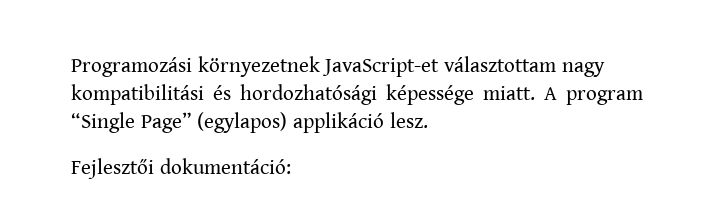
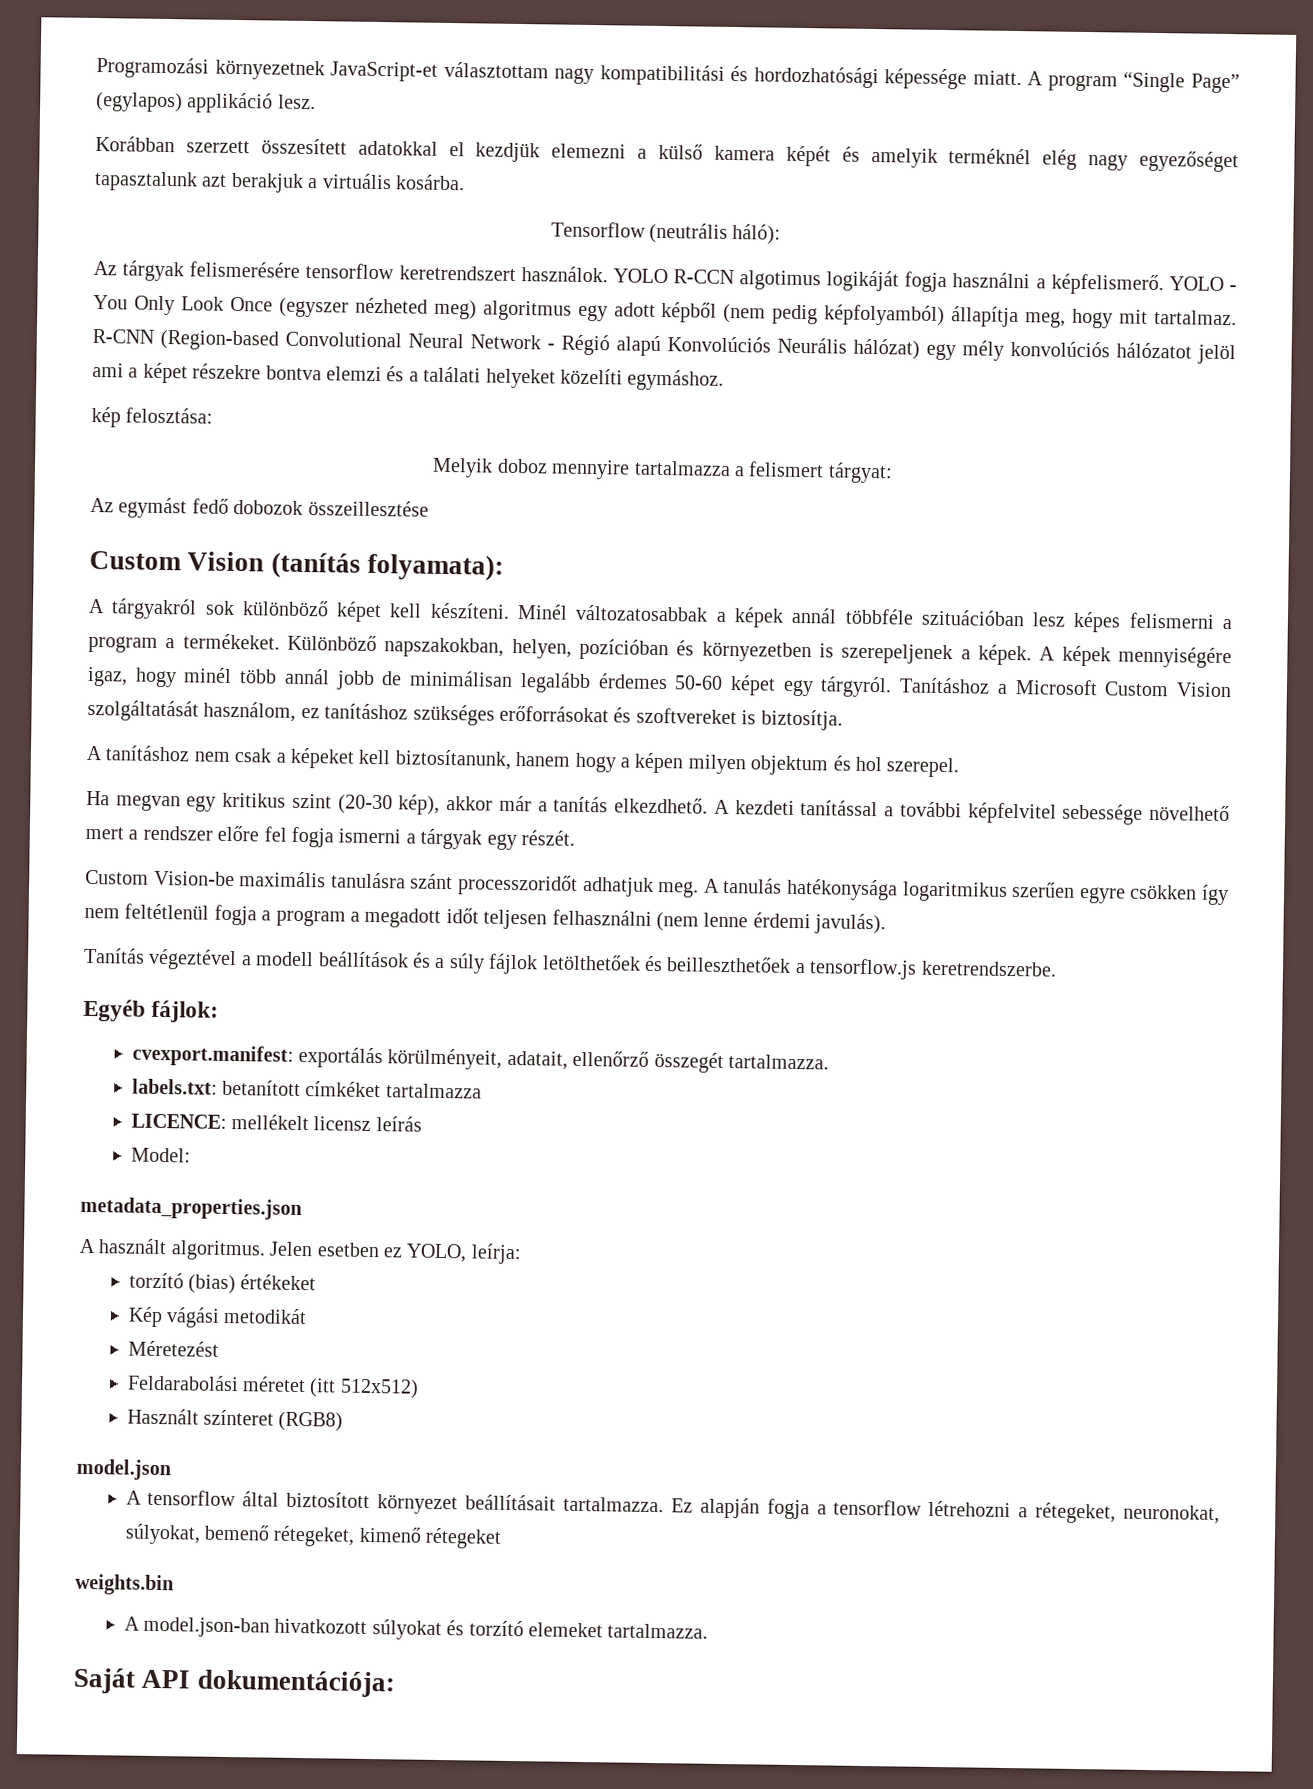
- Fejlesztői dokumentáció:
+ Korábban szerzett összesített adatokkal el kezdjük elemezni a külső kamera képét és amelyik terméknél elég nagy egyezőséget tapasztalunk azt berakjuk a virtuális kosárba.
+ Tensorflow (neutrális háló):
+ Az tárgyak felismerésére tensorflow keretrendszert használok. YOLO R-CCN algotimus logikáját fogja használni a képfelismerő. YOLO - You Only Look Once (egyszer nézheted meg) algoritmus egy adott képből (nem pedig képfolyamból) állapítja meg, hogy mit tartalmaz. R-CNN (Region-based Convolutional Neural Network - Régió alapú Konvolúciós Neurális hálózat) egy mély konvolúciós hálózatot jelöl ami a képet részekre bontva elemzi és a találati helyeket közelíti egymáshoz.
+ kép felosztása:
+ Melyik doboz mennyire tartalmazza a felismert tárgyat:
+ Az egymást fedő dobozok összeillesztése
+ Custom Vision (tanítás folyamata):
+ A tárgyakról sok különböző képet kell készíteni. Minél változatosabbak a képek annál többféle szituációban lesz képes felismerni a program a termékeket. Különböző napszakokban, helyen, pozícióban és környezetben is szerepeljenek a képek. A képek mennyiségére igaz, hogy minél több annál jobb de minimálisan legalább érdemes 50-60 képet egy tárgyról. Tanításhoz a Microsoft Custom Vision szolgáltatását használom, ez tanításhoz szükséges erőforrásokat és szoftvereket is biztosítja.
+ A tanításhoz nem csak a képeket kell biztosítanunk, hanem hogy a képen milyen objektum és hol szerepel.
+ Ha megvan egy kritikus szint (20-30 kép), akkor már a tanítás elkezdhető. A kezdeti tanítással a további képfelvitel sebessége növelhető mert a rendszer előre fel fogja ismerni a tárgyak egy részét.
+ Custom Vision-be maximális tanulásra szánt processzoridőt adhatjuk meg. A tanulás hatékonysága logaritmikus szerűen egyre csökken így nem feltétlenül fogja a program a megadott időt teljesen felhasználni (nem lenne érdemi javulás).
+ Tanítás végeztével a modell beállítások és a súly fájlok letölthetőek és beilleszthetőek a tensorflow.js keretrendszerbe.
+ Egyéb fájlok:
+ cvexport.manifest: exportálás körülményeit, adatait, ellenőrző összegét tartalmazza.
+ labels.txt: betanított címkéket tartalmazza
+ LICENCE: mellékelt licensz leírás
+ Model:
+ metadata_properties.json
+ A használt algoritmus. Jelen esetben ez YOLO, leírja:
+ torzító (bias) értékeket
+ Kép vágási metodikát
+ Méretezést
+ Feldarabolási méretet (itt 512x512)
+ Használt színteret (RGB8)
+ model.json
+ A tensorflow által biztosított környezet beállításait tartalmazza. Ez alapján fogja a tensorflow létrehozni a rétegeket, neuronokat, súlyokat, bemenő rétegeket, kimenő rétegeket
+ weights.bin
+ A model.json-ban hivatkozott súlyokat és torzító elemeket tartalmazza.
+ Saját API dokumentációja:

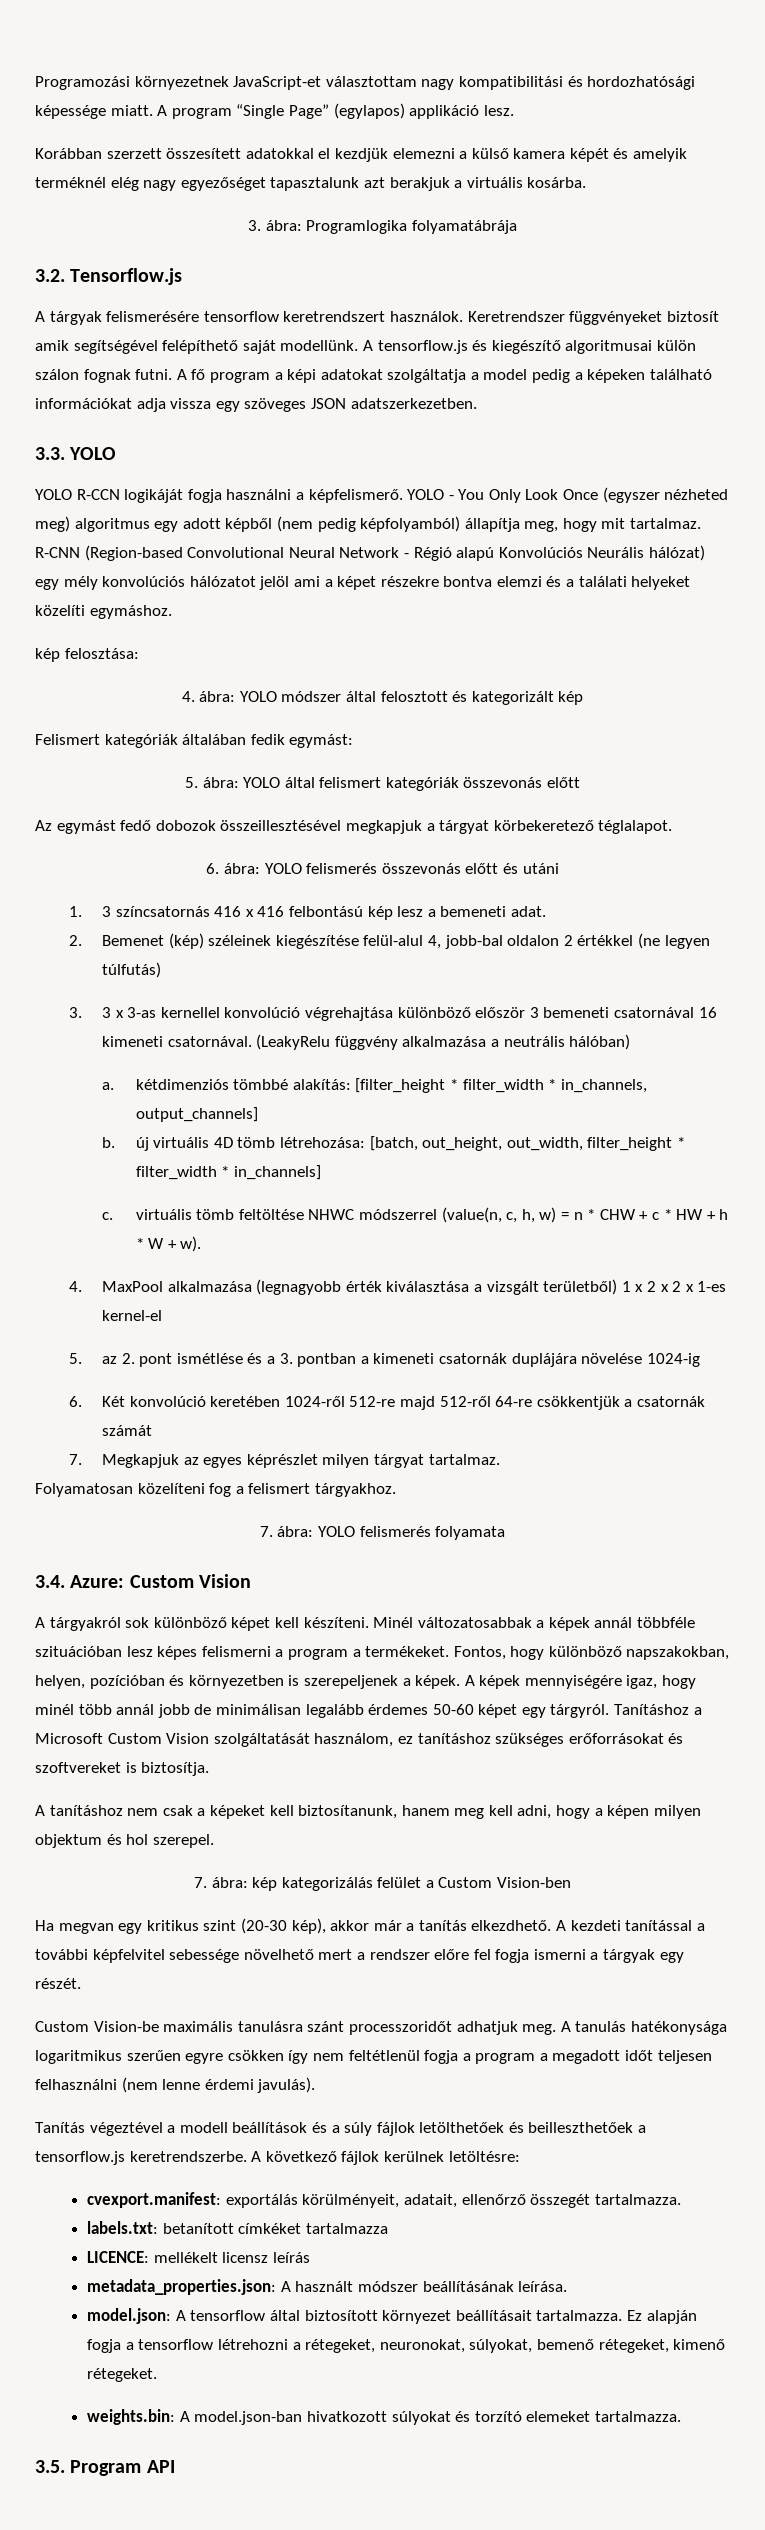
- Tensorflow (neutrális háló):
- Az tárgyak felismerésére tensorflow keretrendszert használok. YOLO R-CCN algotimus logikáját fogja használni a képfelismerő.
+ 3. ábra: Programlogika folyamatábrája
+ 3.2. Tensorflow.js
+ A tárgyak felismerésére tensorflow keretrendszert használok. Keretrendszer függvényeket biztosít amik segítségével felépíthető saját modellünk. A tensorflow.js és kiegészítő algoritmusai külön szálon fognak futni. A fő program a képi adatokat szolgáltatja a model pedig a képeken található információkat adja vissza egy szöveges JSON adatszerkezetben.
+ 3.3. YOLO
+ YOLO R-CCN logikáját fogja használni a képfelismerő.
- Melyik doboz mennyire tartalmazza a felismert tárgyat:
- Az egymást fedő dobozok összeillesztése
- Custom Vision (tanítás folyamata):
+ 4. ábra: YOLO módszer által felosztott és kategorizált kép
+ Felismert kategóriák általában fedik egymást:
+ 5. ábra: YOLO által felismert kategóriák összevonás előtt
+ Az egymást fedő dobozok összeillesztésével megkapjuk a tárgyat körbekeretező téglalapot.
+ 6. ábra: YOLO felismerés összevonás előtt és utáni
+ 1. 3 színcsatornás 416 x 416 felbontású kép lesz a bemeneti adat.
+ 2. Bemenet (kép) széleinek kiegészítése felül-alul 4, jobb-bal oldalon 2 értékkel (ne legyen túlfutás)
+ 3. 3 x 3-as kernellel konvolúció végrehajtása különböző először 3 bemeneti csatornával 16 kimeneti csatornával. (LeakyRelu függvény alkalmazása a neutrális hálóban)
+ a. kétdimenziós tömbbé alakítás: [filter_height * filter_width * in_channels, output_channels]
+ b. új virtuális 4D tömb létrehozása: [batch, out_height, out_width, filter_height * filter_width * in_channels]
+ c. virtuális tömb feltöltése NHWC módszerrel (value(n, c, h, w) = n * CHW + c * HW + h * W + w).
+ 4. MaxPool alkalmazása (legnagyobb érték kiválasztása a vizsgált területből) 1 x 2 x 2 x 1-es kernel-el
+ 5. az 2. pont ismétlése és a 3. pontban a kimeneti csatornák duplájára növelése 1024-ig
+ 6. Két konvolúció keretében 1024-ről 512-re majd 512-ről 64-re csökkentjük a csatornák számát
+ 7. Megkapjuk az egyes képrészlet milyen tárgyat tartalmaz.
+ Folyamatosan közelíteni fog a felismert tárgyakhoz.
+ 7. ábra: YOLO felismerés folyamata
+ 3.4. Azure: Custom Vision
- Különböző napszakokban, helyen, pozícióban és környezetben is szerepeljenek a képek.
+ Fontos, hogy különböző napszakokban, helyen, pozícióban és környezetben is szerepeljenek a képek.
- A tanításhoz nem csak a képeket kell biztosítanunk, hanem hogy a képen milyen objektum és hol szerepel.
+ A tanításhoz nem csak a képeket kell biztosítanunk, hanem meg kell adni, hogy a képen milyen objektum és hol szerepel.
+ 7. ábra: kép kategorizálás felület a Custom Vision-ben
- Tanítás végeztével a modell beállítások és a súly fájlok letölthetőek és beilleszthetőek a tensorflow.js keretrendszerbe.
- Egyéb fájlok:
+ Tanítás végeztével a modell beállítások és a súly fájlok letölthetőek és beilleszthetőek a tensorflow.js keretrendszerbe. A következő fájlok kerülnek letöltésre:
- Model:
- metadata_properties.json
- A használt algoritmus. Jelen esetben ez YOLO, leírja:
- torzító (bias) értékeket
- Kép vágási metodikát
- Méretezést
- Feldarabolási méretet (itt 512x512)
- Használt színteret (RGB8)
- model.json
- A tensorflow által biztosított környezet beállításait tartalmazza.
+ metadata_properties.json: A használt módszer beállításának leírása.
+ model.json: A tensorflow által biztosított környezet beállításait tartalmazza.
- Ez alapján fogja a tensorflow létrehozni a rétegeket, neuronokat, súlyokat, bemenő rétegeket, kimenő rétegeket
- weights.bin
- A model.json-ban hivatkozott súlyokat és torzító elemeket tartalmazza.
+ Ez alapján fogja a tensorflow létrehozni a rétegeket, neuronokat, súlyokat, bemenő rétegeket, kimenő rétegeket.
+ weights.bin: A model.json-ban hivatkozott súlyokat és torzító elemeket tartalmazza.
- Saját API dokumentációja:
+ 3.5. Program API

